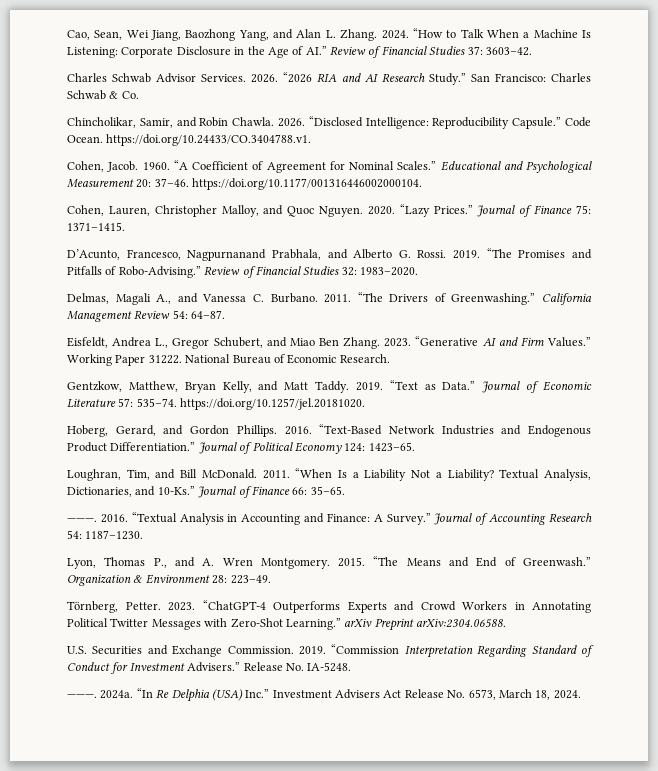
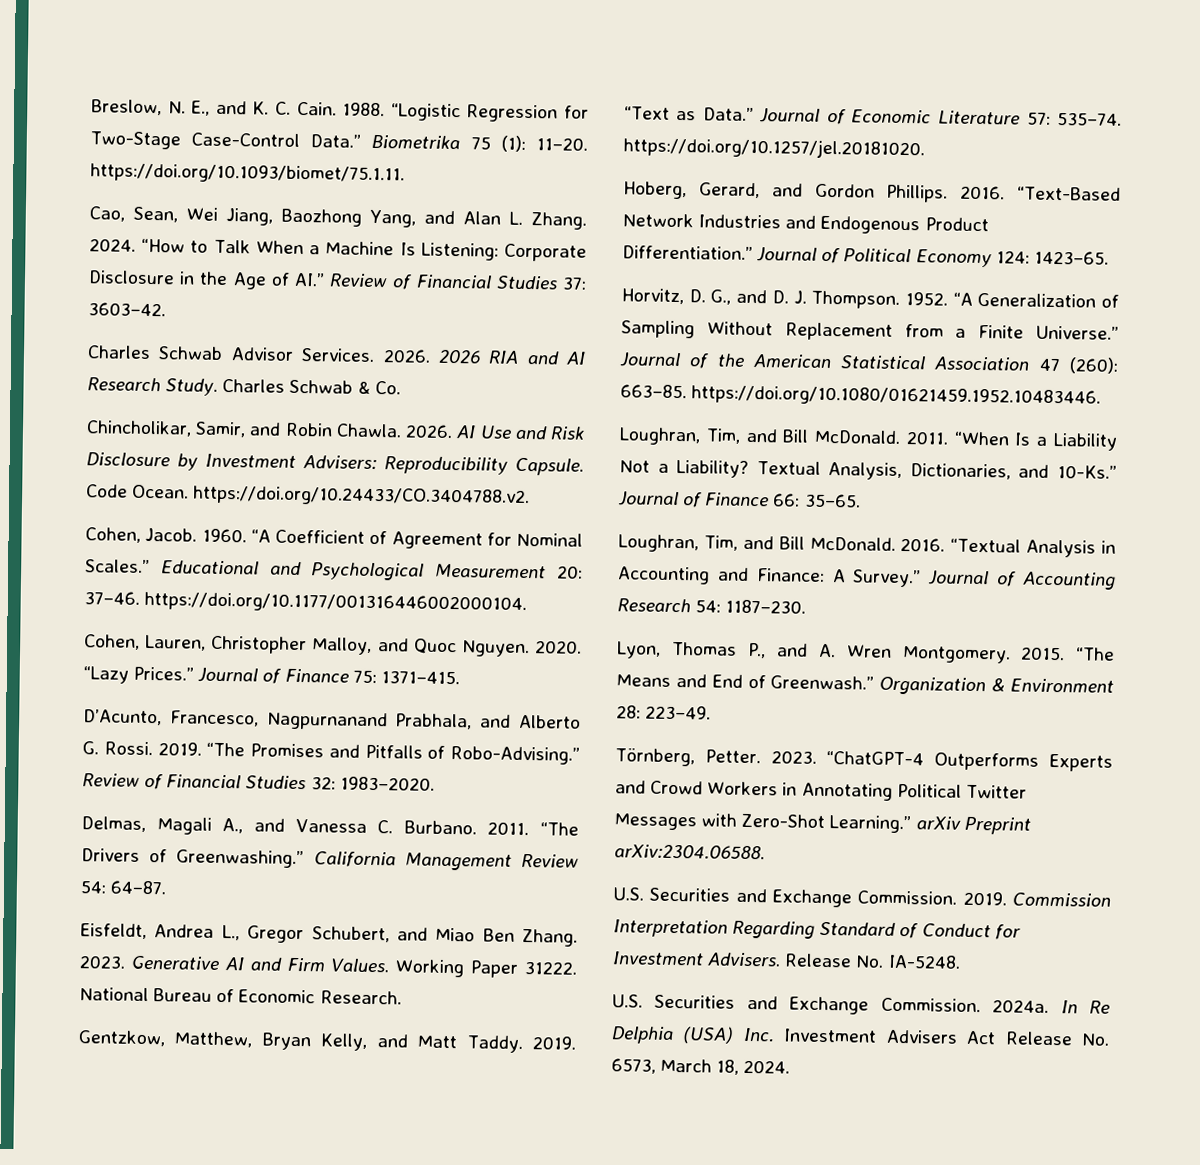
+ Breslow, N. E., and K. C. Cain. 1988. “Logistic Regression for Two-Stage Case-Control Data.” Biometrika 75 (1): 11–20. https://doi.org/10.1093/biomet/75.1.11.
- “2026 RIA and AI Research Study.” San Francisco: Charles Schwab & Co.
+ 2026 RIA and AI Research Study. Charles Schwab & Co.
- “Disclosed Intelligence: Reproducibility Capsule.”
+ AI Use and Risk Disclosure by Investment Advisers: Reproducibility Capsule.
- Code Ocean. https://doi.org/10.24433/CO.3404788.v1.
+ Code Ocean. https://doi.org/10.24433/CO.3404788.v2.
- Journal of Finance 75: 1371–1415.
+ Journal of Finance 75: 1371–415.
- “Generative AI and Firm Values.”
+ Generative AI and Firm Values.
+ Horvitz, D. G., and D. J. Thompson. 1952. “A Generalization of Sampling Without Replacement from a Finite Universe.” Journal of the American Statistical Association 47 (260): 663–85. https://doi.org/10.1080/01621459.1952.10483446.
  Journal of Finance 66: 35–65.
- ———.
+ Loughran, Tim, and Bill McDonald.
- Journal of Accounting Research 54: 1187–1230.
+ Journal of Accounting Research 54: 1187–230.
- “Commission Interpretation Regarding Standard of Conduct for Investment Advisers.”
+ Commission Interpretation Regarding Standard of Conduct for Investment Advisers.
- ———. 2024a. “In Re Delphia (USA) Inc.” Investment Advisers Act Release No. 6573, March 18, 2024.
+ U.S. Securities and Exchange Commission. 2024a. In Re Delphia (USA) Inc. Investment Advisers Act Release No. 6573, March 18, 2024.

